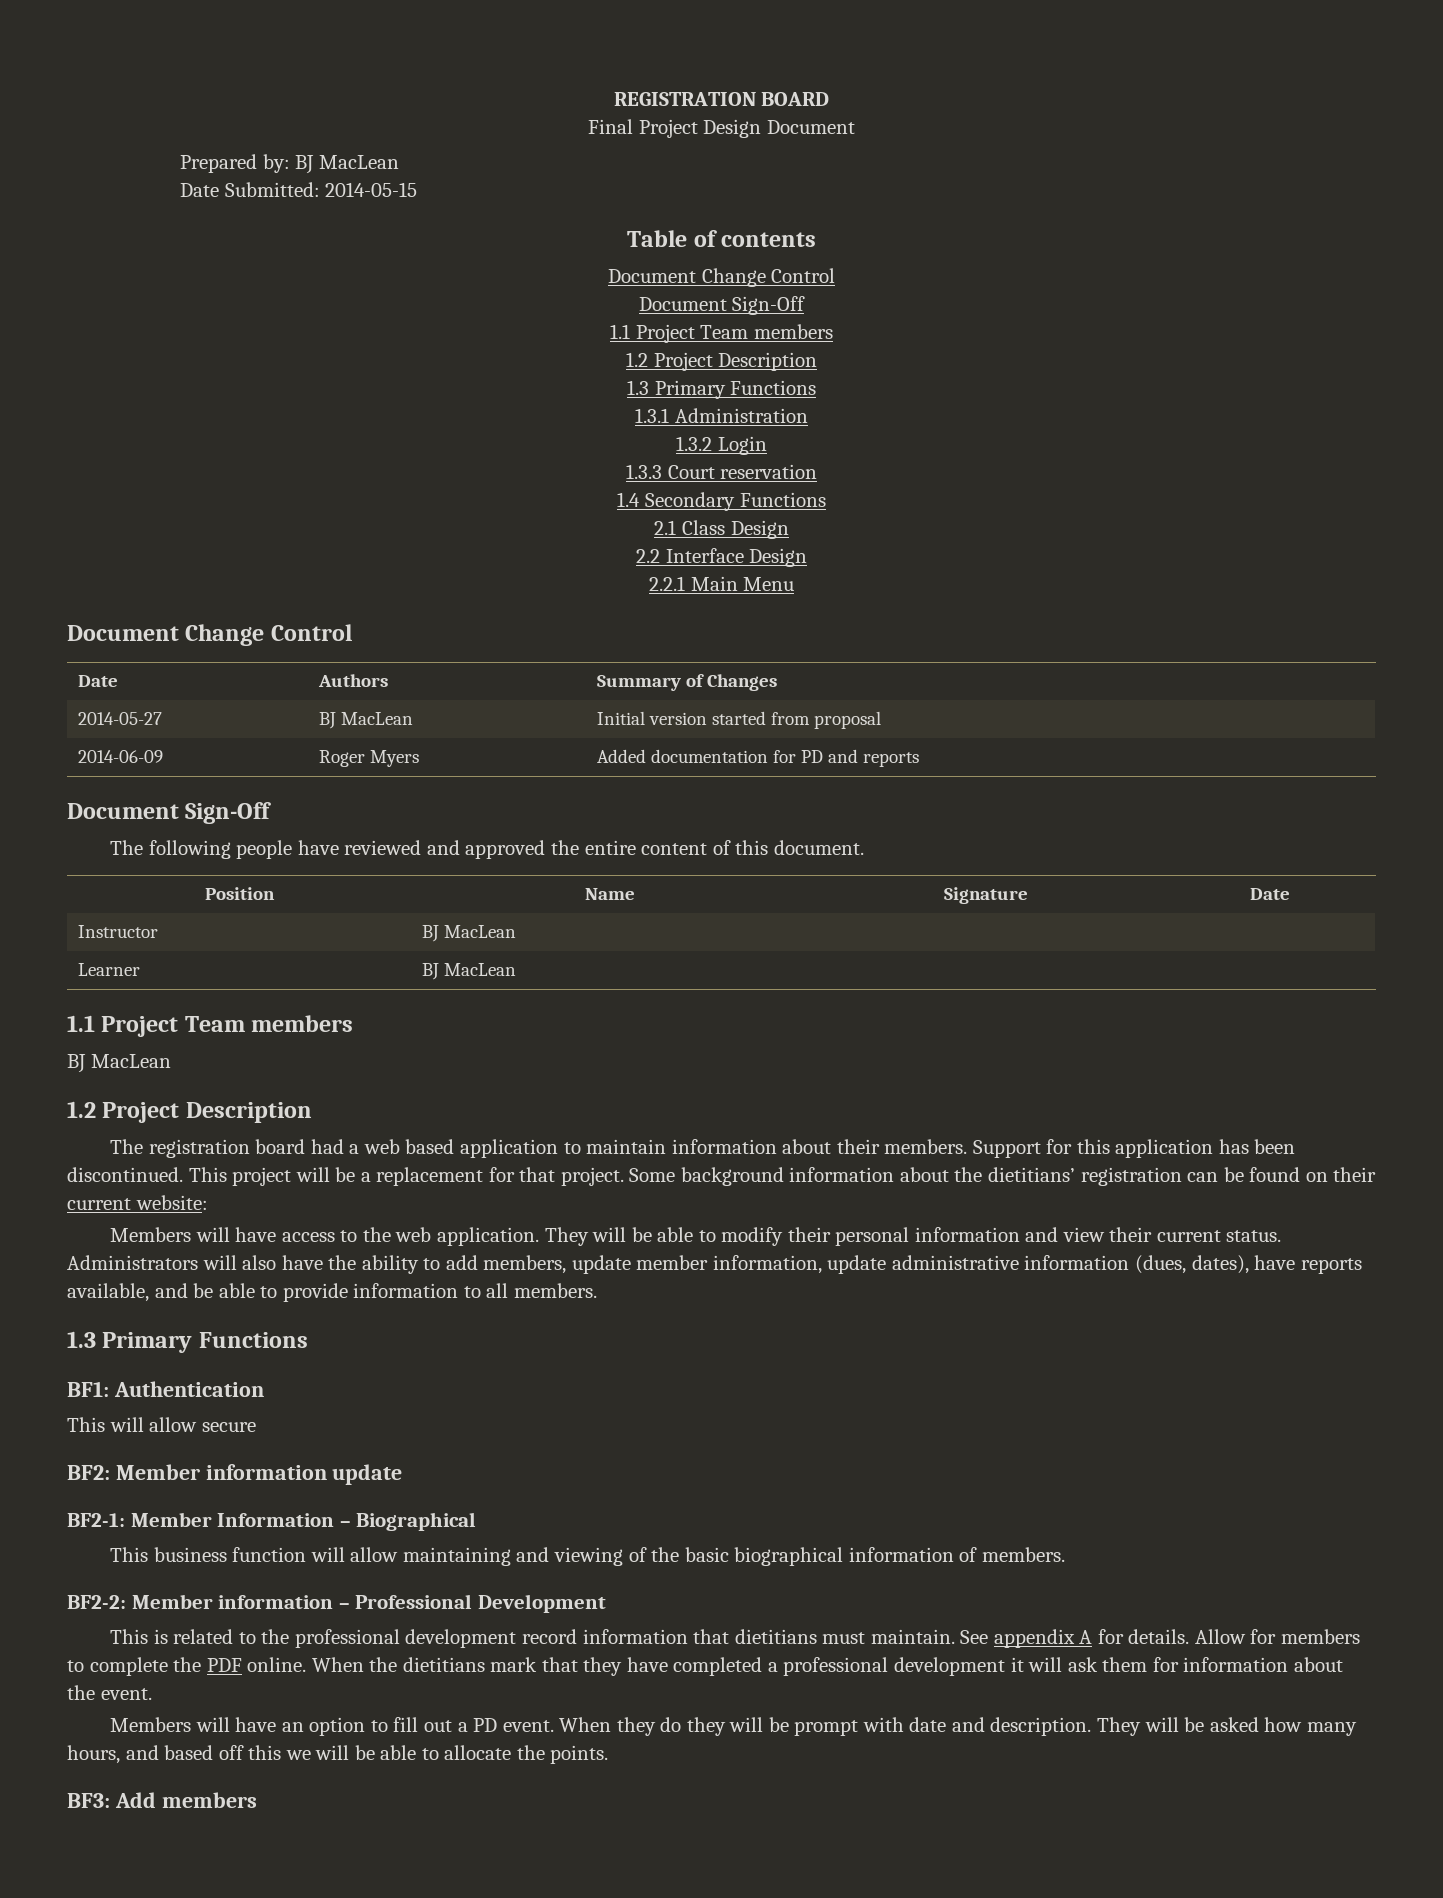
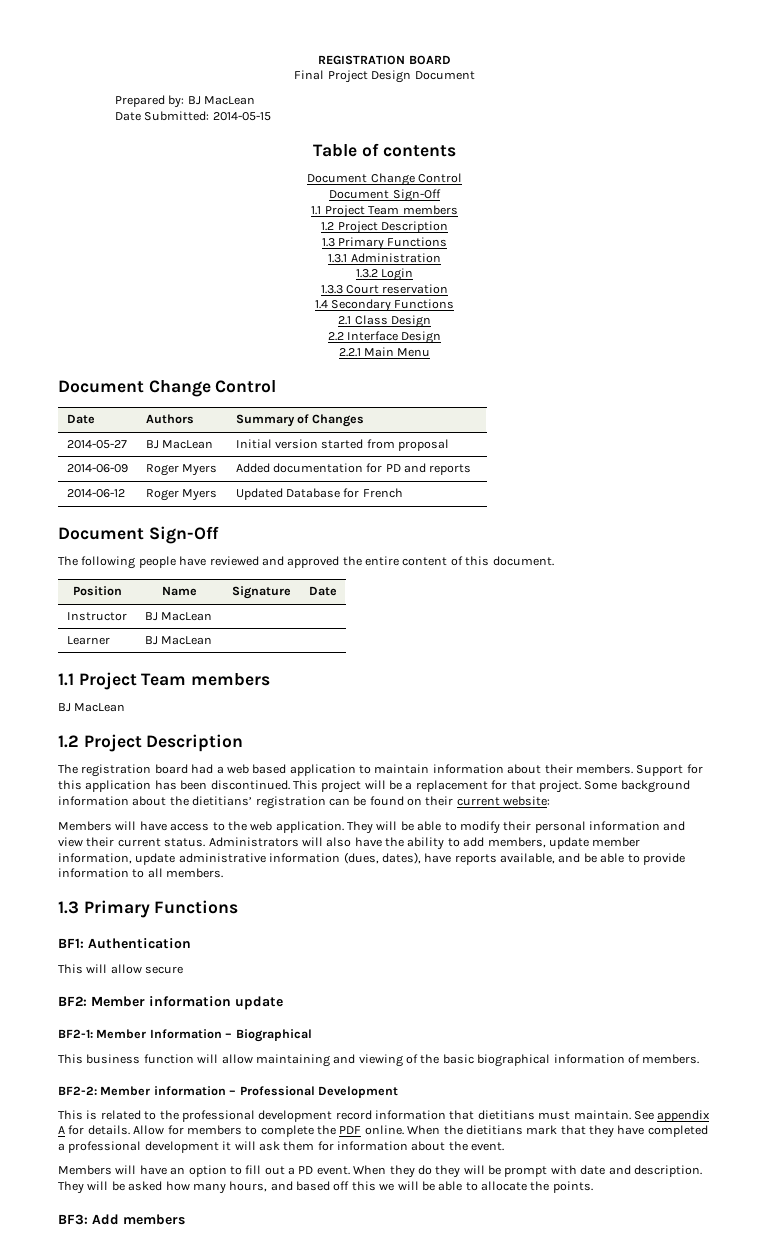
+ 2014-06-12 | Roger Myers | Updated Database for French

